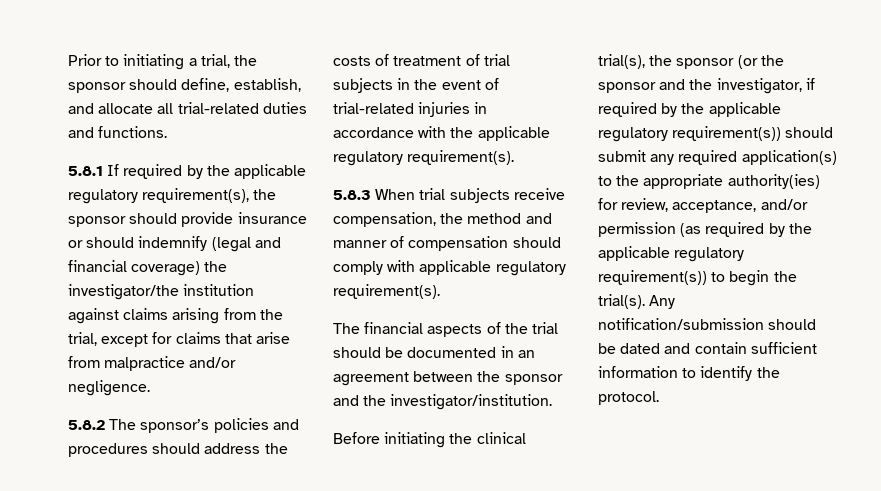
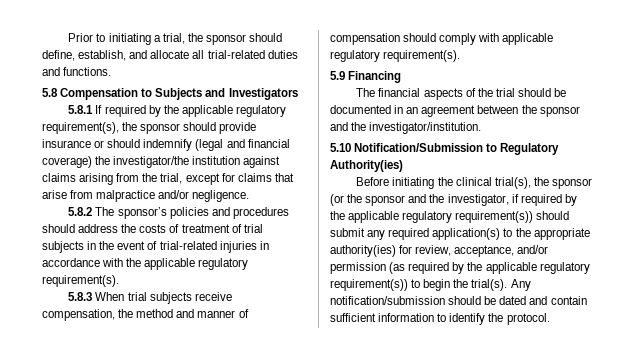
+ 5.8 Compensation to Subjects and Investigators
+ 5.9 Financing
+ 5.10 Notification/Submission to Regulatory Authority(ies)

